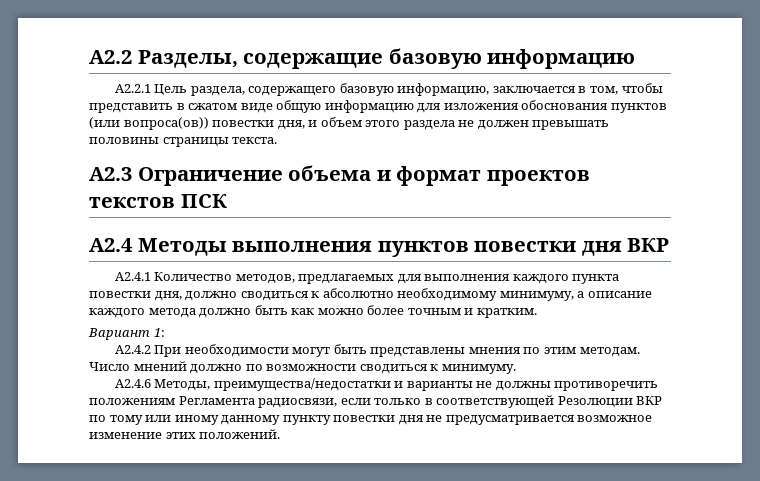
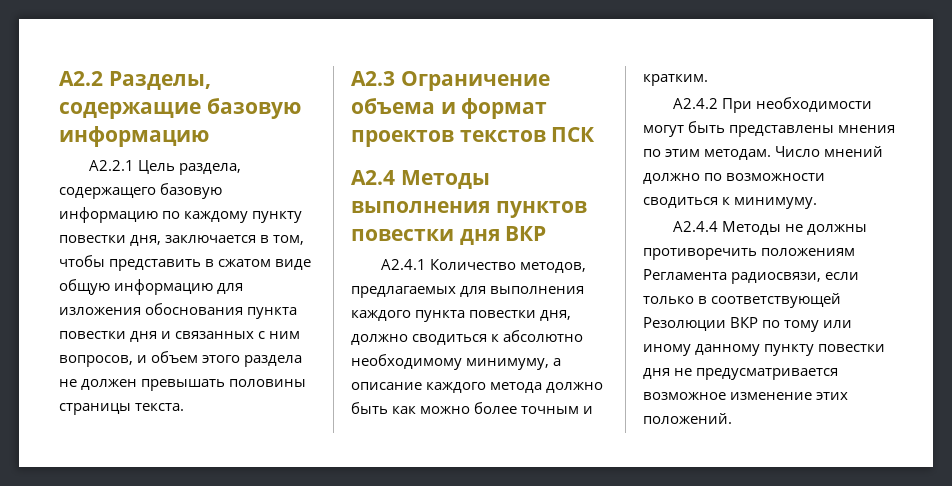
- A2.2.1 Цель раздела, содержащего базовую информацию, заключается в том, чтобы представить в сжатом виде общую информацию для изложения обоснования пунктов (или вопроса(ов)) повестки дня, и объем этого раздела не должен превышать половины страницы текста.
+ A2.2.1 Цель раздела, содержащего базовую информацию по каждому пункту повестки дня, заключается в том, чтобы представить в сжатом виде общую информацию для изложения обоснования пункта повестки дня и связанных с ним вопросов, и объем этого раздела не должен превышать половины страницы текста.
- Вариант 1:
- A2.4.6 Методы, преимущества/недостатки и варианты не должны противоречить положениям Регламента радиосвязи, если только в соответствующей Резолюции ВКР по тому или иному данному пункту повестки дня не предусматривается возможное изменение этих положений.
+ A2.4.4 Методы не должны противоречить положениям Регламента радиосвязи, если только в соответствующей Резолюции ВКР по тому или иному данному пункту повестки дня не предусматривается возможное изменение этих положений.

